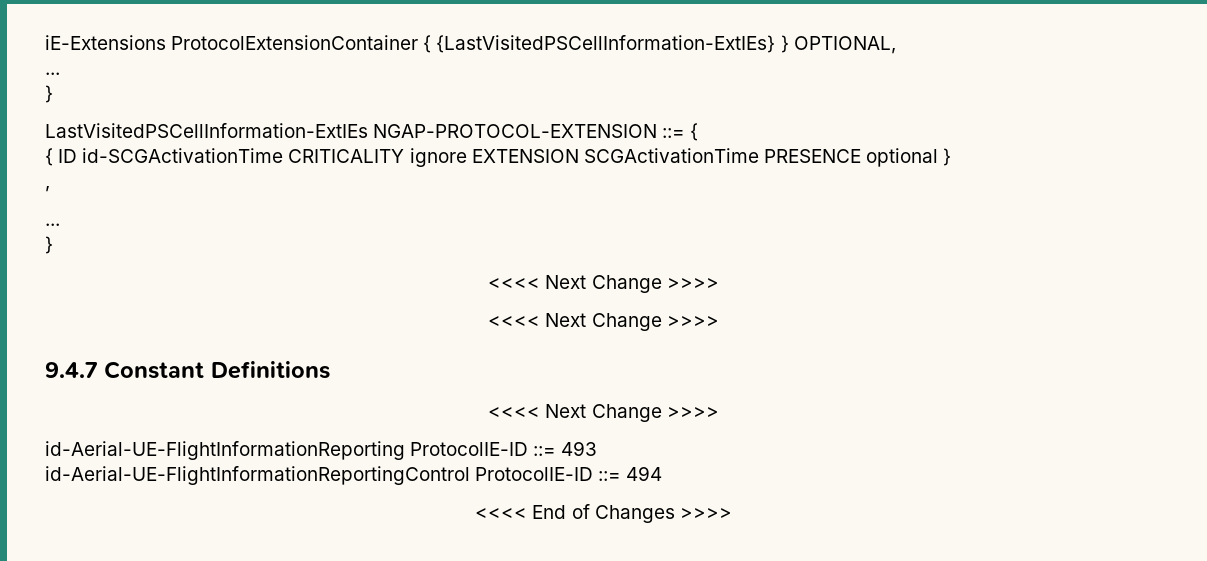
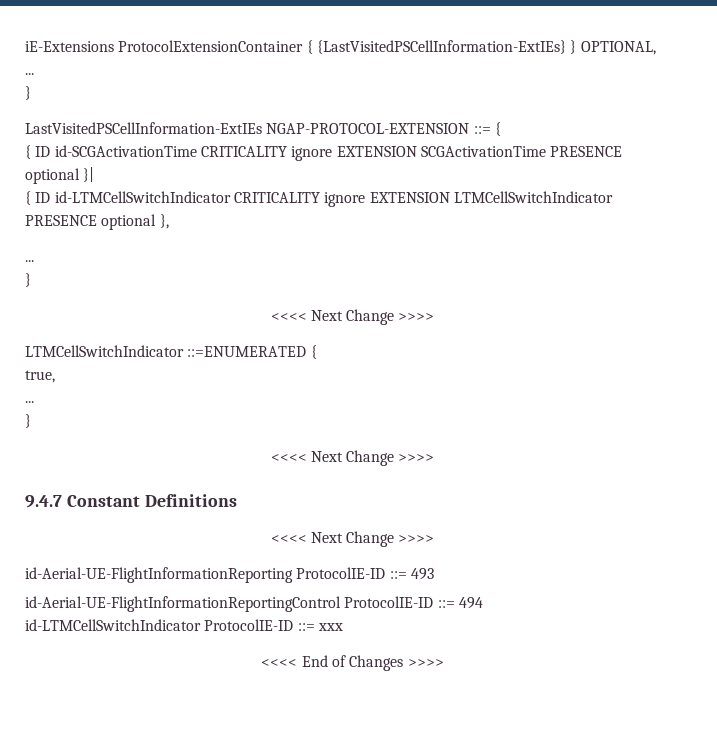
- { ID id-SCGActivationTime CRITICALITY ignore EXTENSION SCGActivationTime PRESENCE optional }
- ,
+ { ID id-SCGActivationTime CRITICALITY ignore EXTENSION SCGActivationTime PRESENCE optional }|
+ { ID id-LTMCellSwitchIndicator CRITICALITY ignore EXTENSION LTMCellSwitchIndicator PRESENCE optional },
  ...
  }
  <<<< Next Change >>>>
+ LTMCellSwitchIndicator ::=ENUMERATED {
+ true,
+ ...
+ }
+ id-LTMCellSwitchIndicator ProtocolIE-ID ::= xxx

